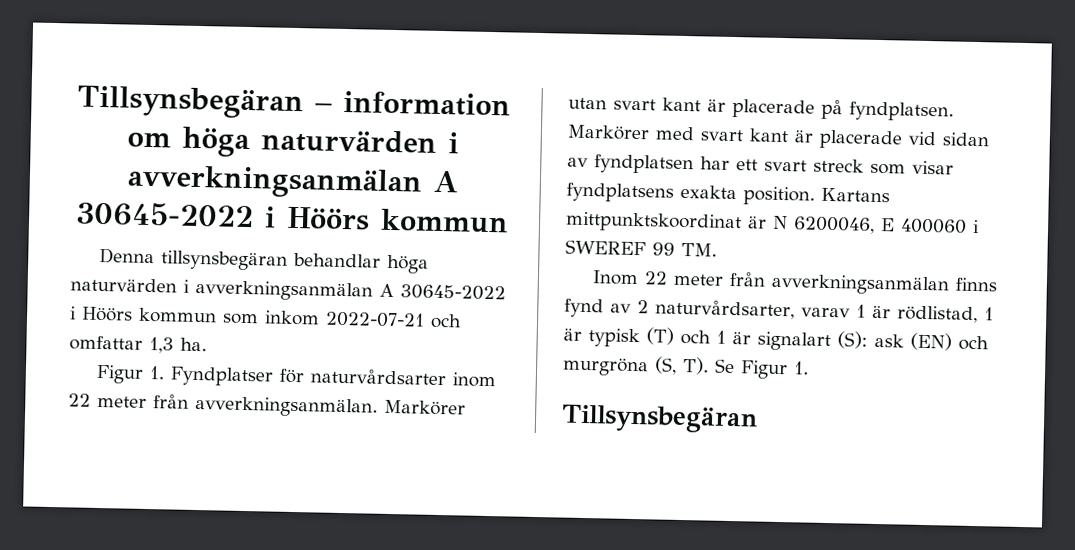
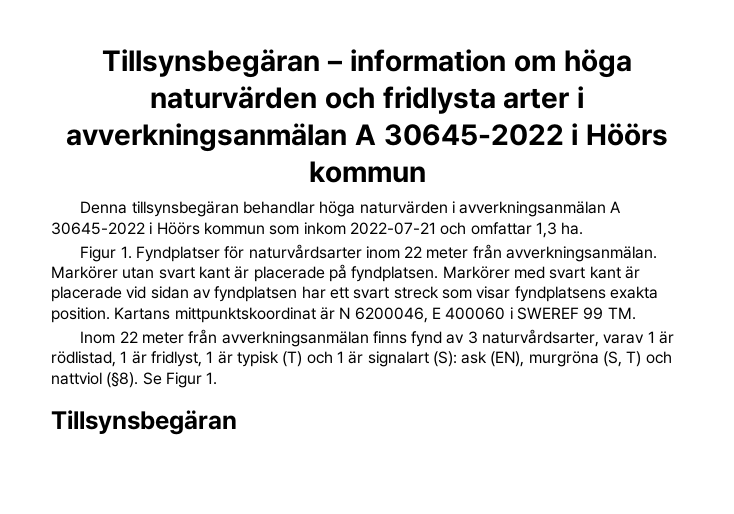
- Tillsynsbegäran – information om höga naturvärden i avverkningsanmälan A 30645-2022 i Höörs kommun
+ Tillsynsbegäran – information om höga naturvärden och fridlysta arter i avverkningsanmälan A 30645-2022 i Höörs kommun
- Inom 22 meter från avverkningsanmälan finns fynd av 2 naturvårdsarter, varav 1 är rödlistad, 1 är typisk (T) och 1 är signalart (S): ask (EN) och murgröna (S, T). Se Figur 1.
+ Inom 22 meter från avverkningsanmälan finns fynd av 3 naturvårdsarter, varav 1 är rödlistad, 1 är fridlyst, 1 är typisk (T) och 1 är signalart (S): ask (EN), murgröna (S, T) och nattviol (§8). Se Figur 1.

